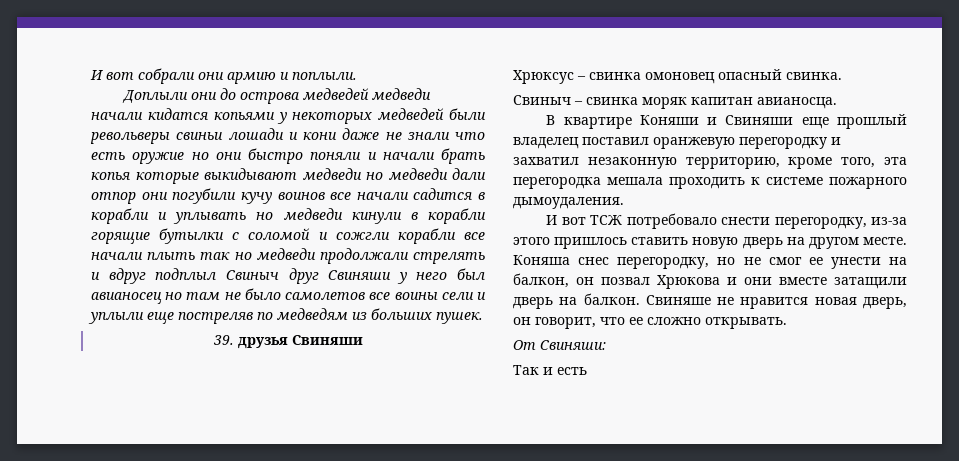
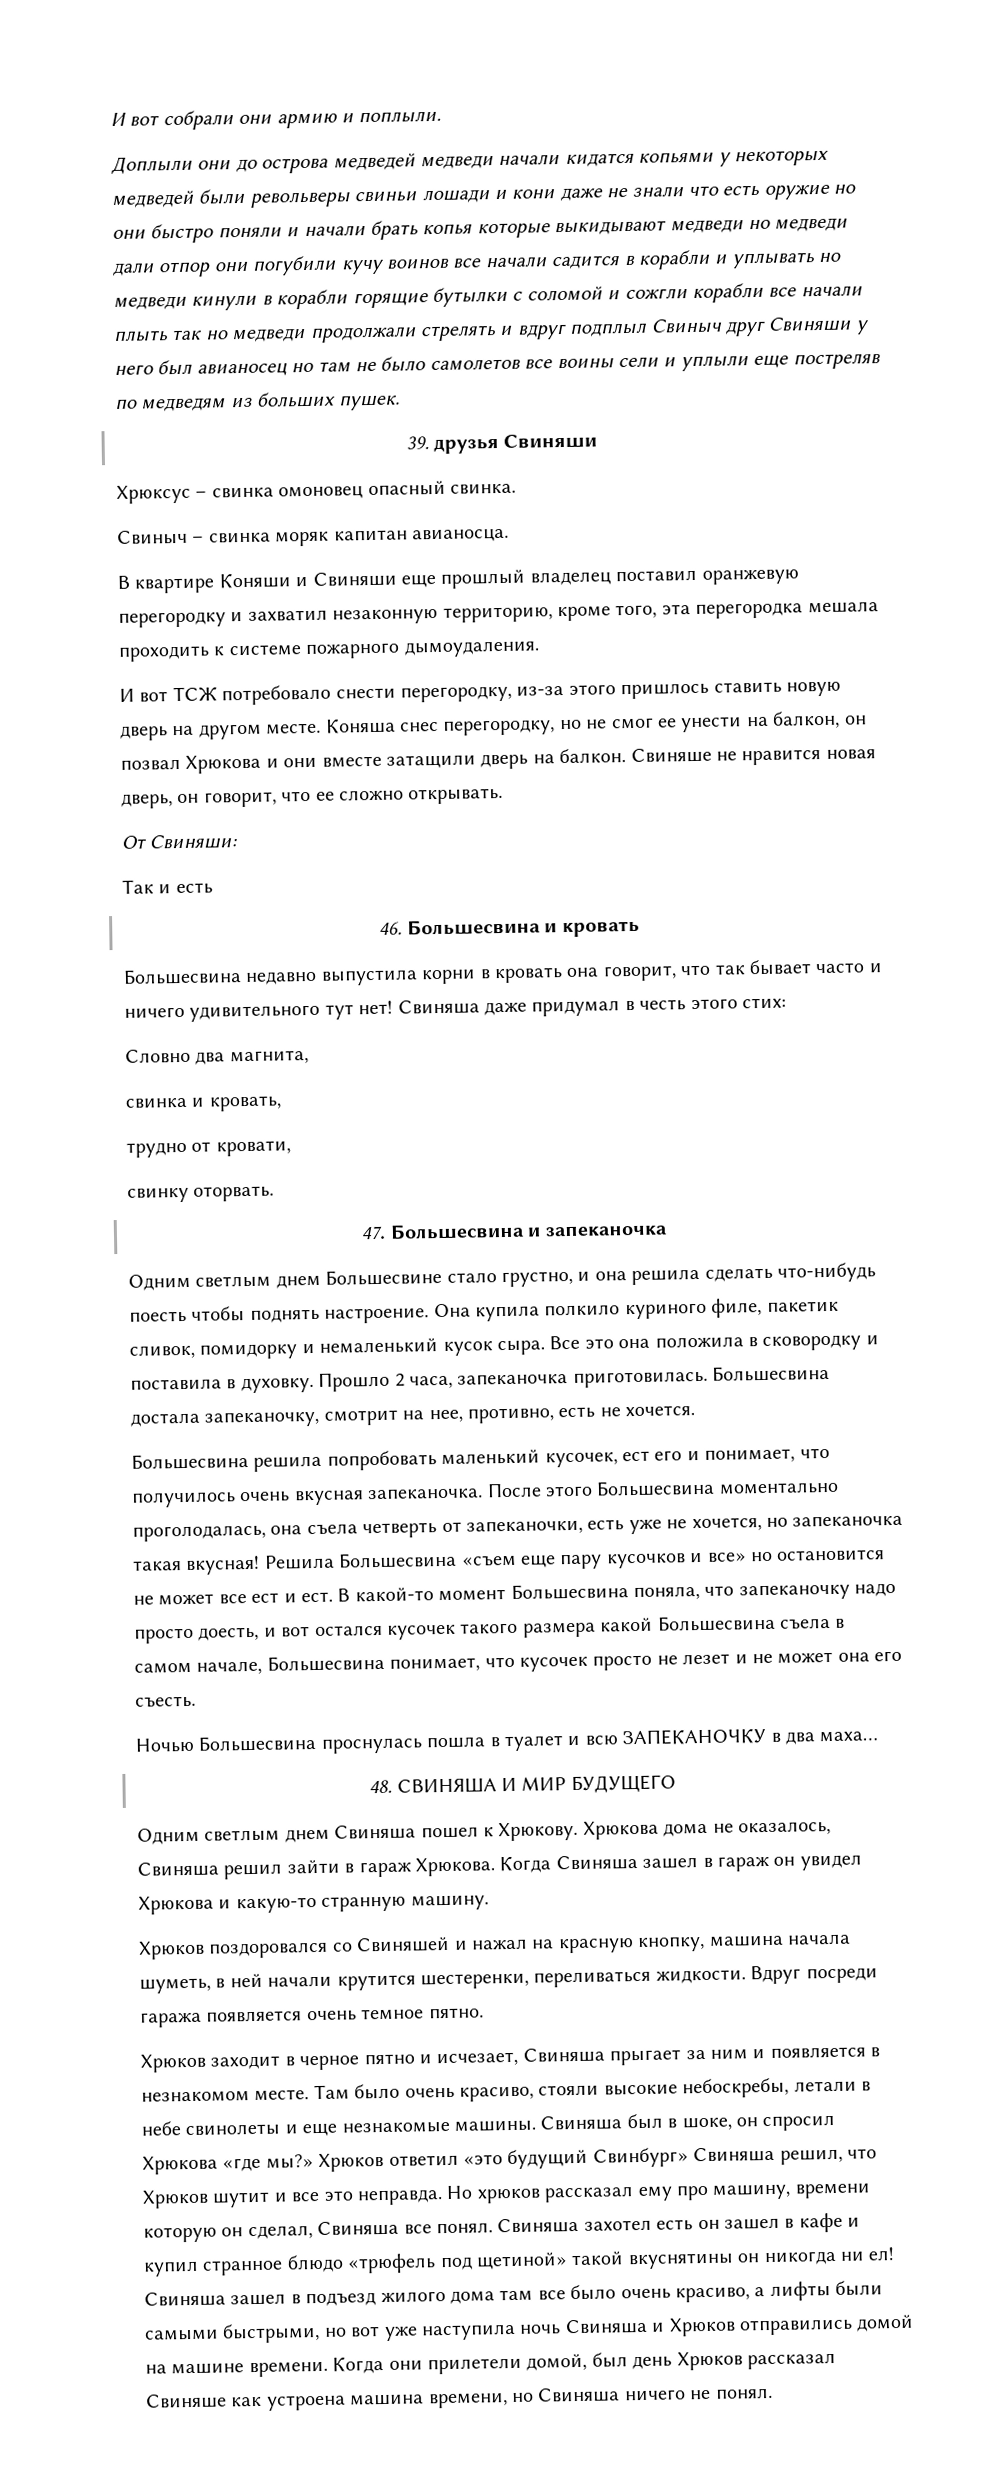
+ 46. Большесвина и кровать
+ Большесвина недавно выпустила корни в кровать она говорит, что так бывает часто и ничего удивительного тут нет! Свиняша даже придумал в честь этого стих:
+ Словно два магнита,
+ свинка и кровать,
+ трудно от кровати,
+ свинку оторвать.
+ 47. Большесвина и запеканочка
+ Одним светлым днем Большесвине стало грустно, и она решила сделать что-нибудь поесть чтобы поднять настроение. Она купила полкило куриного филе, пакетик сливок, помидорку и немаленький кусок сыра. Все это она положила в сковородку и поставила в духовку. Прошло 2 часа, запеканочка приготовилась. Большесвина достала запеканочку, смотрит на нее, противно, есть не хочется.
+ Большесвина решила попробовать маленький кусочек, ест его и понимает, что получилось очень вкусная запеканочка. После этого Большесвина моментально проголодалась, она съела четверть от запеканочки, есть уже не хочется, но запеканочка такая вкусная! Решила Большесвина «съем еще пару кусочков и все» но остановится не может все ест и ест. В какой-то момент Большесвина поняла, что запеканочку надо просто доесть, и вот остался кусочек такого размера какой Большесвина съела в самом начале, Большесвина понимает, что кусочек просто не лезет и не может она его съесть.
+ Ночью Большесвина проснулась пошла в туалет и всю ЗАПЕКАНОЧКУ в два маха…
+ 48. СВИНЯША И МИР БУДУЩЕГО
+ Одним светлым днем Свиняша пошел к Хрюкову. Хрюкова дома не оказалось, Свиняша решил зайти в гараж Хрюкова. Когда Свиняша зашел в гараж он увидел Хрюкова и какую-то странную машину.
+ Хрюков поздоровался со Свиняшей и нажал на красную кнопку, машина начала шуметь, в ней начали крутится шестеренки, переливаться жидкости. Вдруг посреди гаража появляется очень темное пятно.
+ Хрюков заходит в черное пятно и исчезает, Свиняша прыгает за ним и появляется в незнакомом месте. Там было очень красиво, стояли высокие небоскребы, летали в небе свинолеты и еще незнакомые машины. Свиняша был в шоке, он спросил Хрюкова «где мы?» Хрюков ответил «это будущий Свинбург» Свиняша решил, что Хрюков шутит и все это неправда. Но хрюков рассказал ему про машину, времени которую он сделал, Свиняша все понял. Свиняша захотел есть он зашел в кафе и купил странное блюдо «трюфель под щетиной» такой вкуснятины он никогда ни ел! Свиняша зашел в подъезд жилого дома там все было очень красиво, а лифты были самыми быстрыми, но вот уже наступила ночь Свиняша и Хрюков отправились домой на машине времени. Когда они прилетели домой, был день Хрюков рассказал Свиняше как устроена машина времени, но Свиняша ничего не понял.

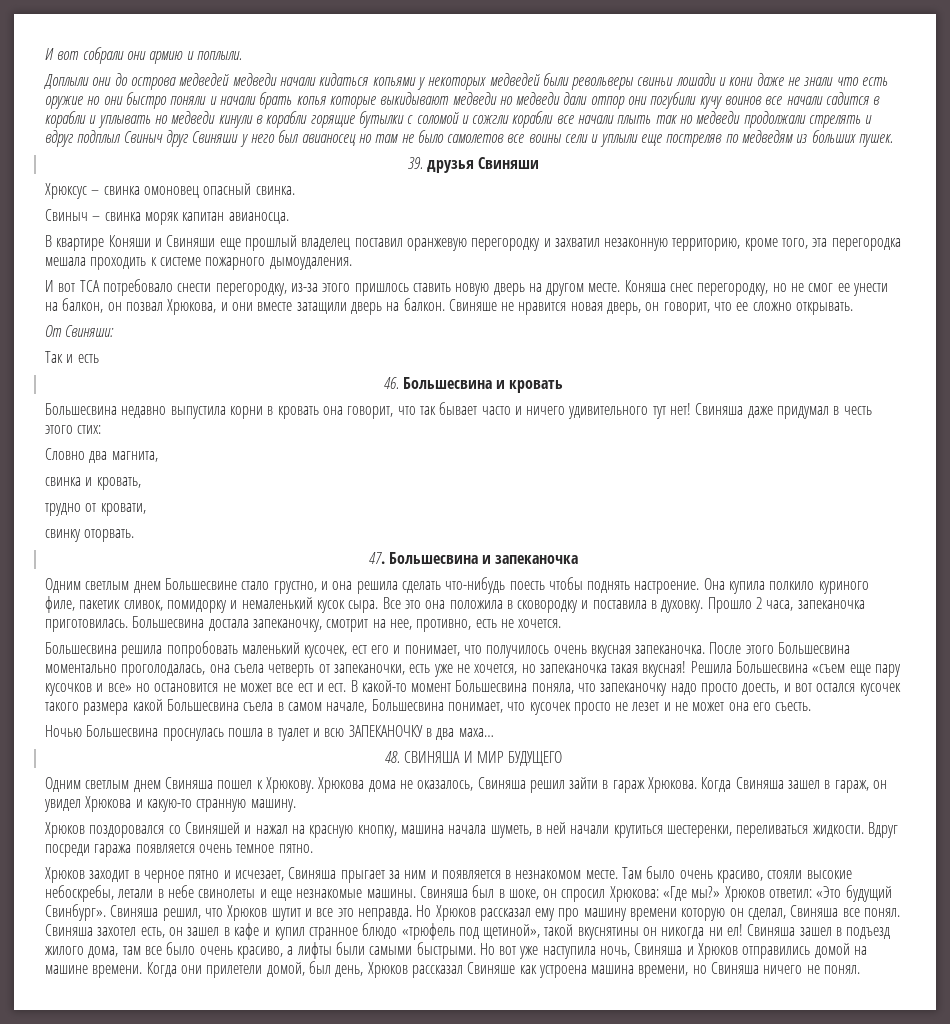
- Доплыли они до острова медведей медведи начали кидатся копьями у некоторых медведей были револьверы свиньи лошади и кони даже не знали что есть оружие но они быстро поняли и начали брать копья которые выкидывают медведи но медведи дали отпор они погубили кучу воинов все начали садится в корабли и уплывать но медведи кинули в корабли горящие бутылки с соломой и сожгли корабли все начали плыть так но медведи продолжали стрелять и вдруг подплыл Свиныч друг Свиняши у него был авианосец но там не было самолетов все воины сели и уплыли еще постреляв по медведям из больших пушек.
+ Доплыли они до острова медведей медведи начали кидаться копьями у некоторых медведей были револьверы свиньи лошади и кони даже не знали что есть оружие но они быстро поняли и начали брать копья которые выкидывают медведи но медведи дали отпор они погубили кучу воинов все начали садится в корабли и уплывать но медведи кинули в корабли горящие бутылки с соломой и сожгли корабли все начали плыть так но медведи продолжали стрелять и вдруг подплыл Свиныч друг Свиняши у него был авианосец но там не было самолетов все воины сели и уплыли еще постреляв по медведям из больших пушек.
- И вот ТСЖ потребовало снести перегородку, из-за этого пришлось ставить новую дверь на другом месте.
+ И вот ТСА потребовало снести перегородку, из-за этого пришлось ставить новую дверь на другом месте.
- Коняша снес перегородку, но не смог ее унести на балкон, он позвал Хрюкова и они вместе затащили дверь на балкон.
+ Коняша снес перегородку, но не смог ее унести на балкон, он позвал Хрюкова, и они вместе затащили дверь на балкон.
- Когда Свиняша зашел в гараж он увидел Хрюкова и какую-то странную машину.
+ Когда Свиняша зашел в гараж, он увидел Хрюкова и какую-то странную машину.
- Хрюков поздоровался со Свиняшей и нажал на красную кнопку, машина начала шуметь, в ней начали крутится шестеренки, переливаться жидкости.
+ Хрюков поздоровался со Свиняшей и нажал на красную кнопку, машина начала шуметь, в ней начали крутиться шестеренки, переливаться жидкости.
- Свиняша был в шоке, он спросил Хрюкова «где мы?» Хрюков ответил «это будущий Свинбург» Свиняша решил, что Хрюков шутит и все это неправда.
+ Свиняша был в шоке, он спросил Хрюкова: «Где мы?» Хрюков ответил: «Это будущий Свинбург». Свиняша решил, что Хрюков шутит и все это неправда.
- Но хрюков рассказал ему про машину, времени которую он сделал, Свиняша все понял.
+ Но Хрюков рассказал ему про машину времени которую он сделал, Свиняша все понял.
- Свиняша захотел есть он зашел в кафе и купил странное блюдо «трюфель под щетиной» такой вкуснятины он никогда ни ел!
+ Свиняша захотел есть, он зашел в кафе и купил странное блюдо «трюфель под щетиной», такой вкуснятины он никогда ни ел!
- Свиняша зашел в подъезд жилого дома там все было очень красиво, а лифты были самыми быстрыми, но вот уже наступила ночь Свиняша и Хрюков отправились домой на машине времени.
+ Свиняша зашел в подъезд жилого дома, там все было очень красиво, а лифты были самыми быстрыми. Но вот уже наступила ночь, Свиняша и Хрюков отправились домой на машине времени.
- Когда они прилетели домой, был день Хрюков рассказал Свиняше как устроена машина времени, но Свиняша ничего не понял.
+ Когда они прилетели домой, был день, Хрюков рассказал Свиняше как устроена машина времени, но Свиняша ничего не понял.

